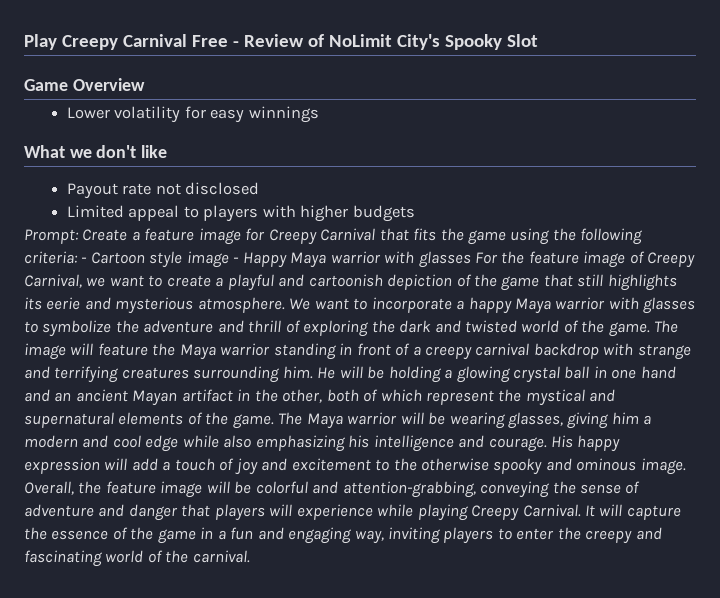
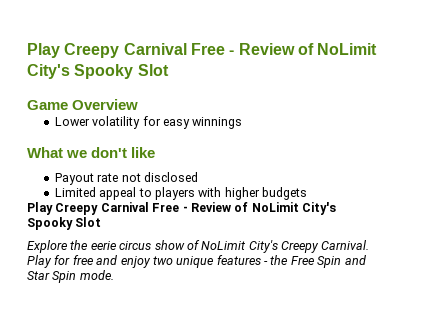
  Limited appeal to players with higher budgets
- Prompt: Create a feature image for Creepy Carnival that fits the game using the following criteria: - Cartoon style image - Happy Maya warrior with glasses For the feature image of Creepy Carnival, we want to create a playful and cartoonish depiction of the game that still highlights its eerie and mysterious atmosphere. We want to incorporate a happy Maya warrior with glasses to symbolize the adventure and thrill of exploring the dark and twisted world of the game. The image will feature the Maya warrior standing in front of a creepy carnival backdrop with strange and terrifying creatures surrounding him. He will be holding a glowing crystal ball in one hand and an ancient Mayan artifact in the other, both of which represent the mystical and supernatural elements of the game. The Maya warrior will be wearing glasses, giving him a modern and cool edge while also emphasizing his intelligence and courage. His happy expression will add a touch of joy and excitement to the otherwise spooky and ominous image. Overall, the feature image will be colorful and attention-grabbing, conveying the sense of adventure and danger that players will experience while playing Creepy Carnival. It will capture the essence of the game in a fun and engaging way, inviting players to enter the creepy and fascinating world of the carnival.
+ Play Creepy Carnival Free - Review of NoLimit City's Spooky Slot
+ Explore the eerie circus show of NoLimit City's Creepy Carnival. Play for free and enjoy two unique features - the Free Spin and Star Spin mode.

